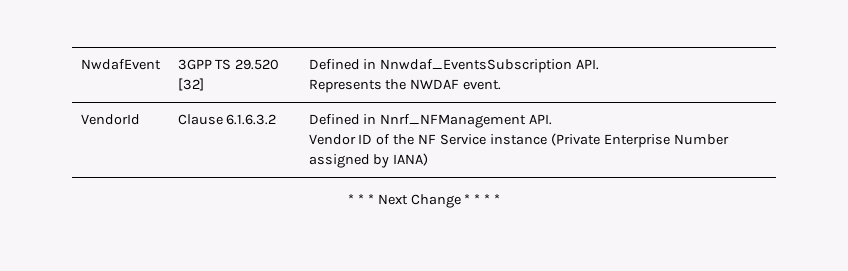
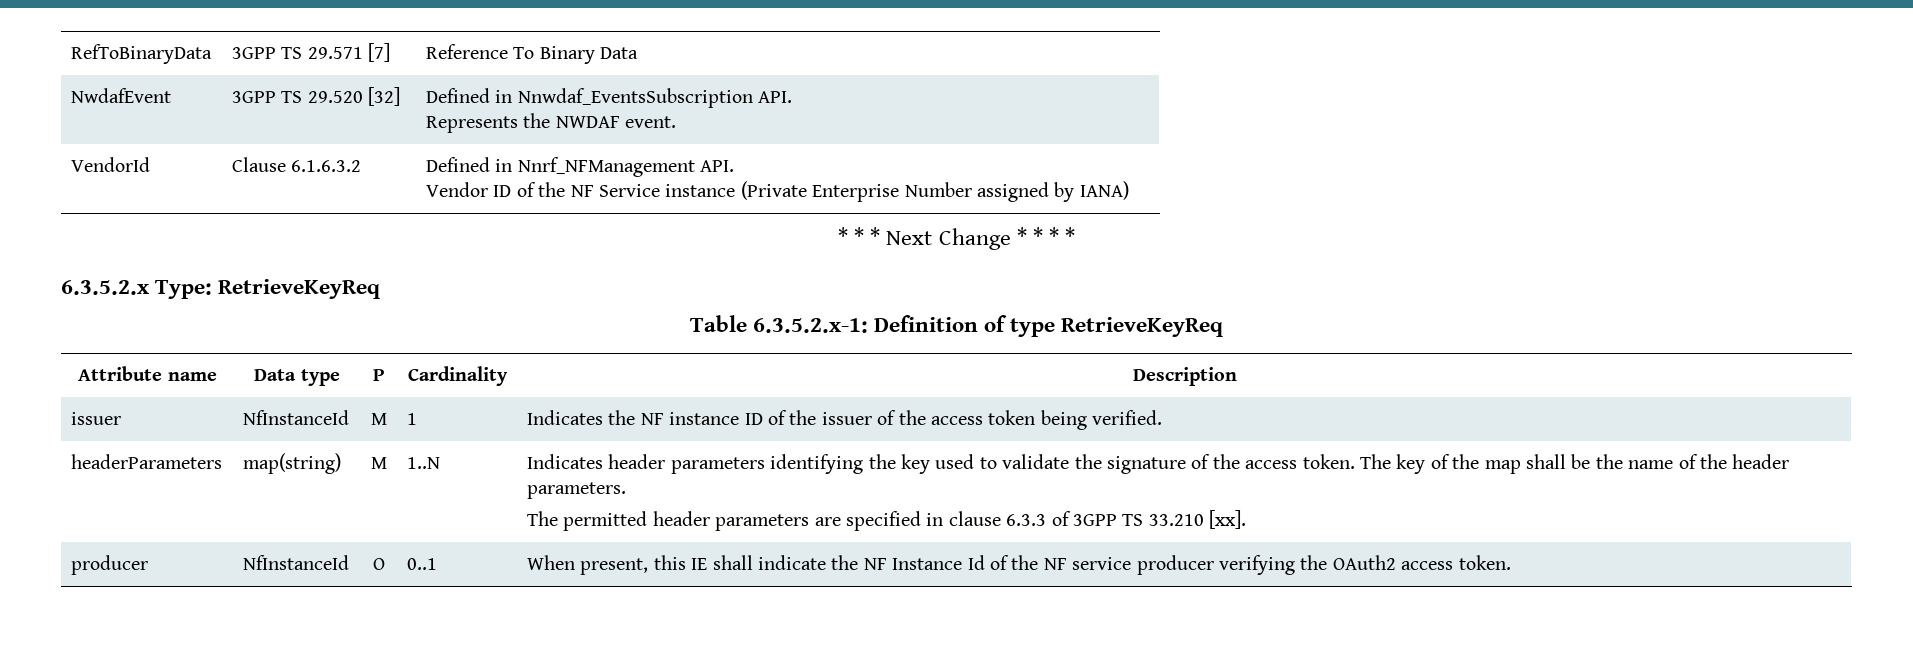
+ RefToBinaryData | 3GPP TS 29.571 [7] | Reference To Binary Data
+ 6.3.5.2.x Type: RetrieveKeyReq
+ Table 6.3.5.2.x-1: Definition of type RetrieveKeyReq
+ Attribute name | Data type | P | Cardinality | Description
+ issuer | NfInstanceId | M | 1 | Indicates the NF instance ID of the issuer of the access token being verified.
+ headerParameters | map(string) | M | 1..N | Indicates header parameters identifying the key used to validate the signature of the access token. The key of the map shall be the name of the header parameters.
+ The permitted header parameters are specified in clause 6.3.3 of 3GPP TS 33.210 [xx].
+ producer | NfInstanceId | O | 0..1 | When present, this IE shall indicate the NF Instance Id of the NF service producer verifying the OAuth2 access token.

